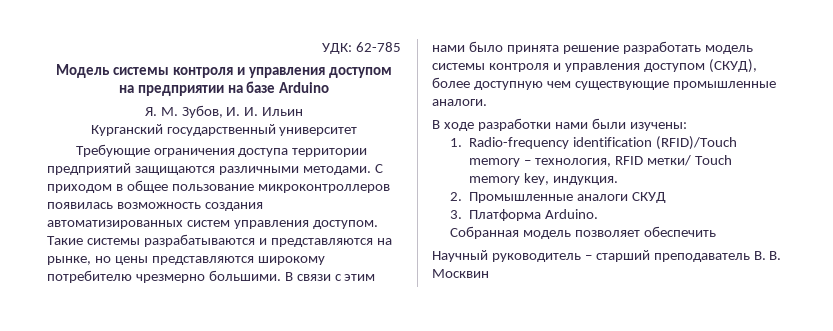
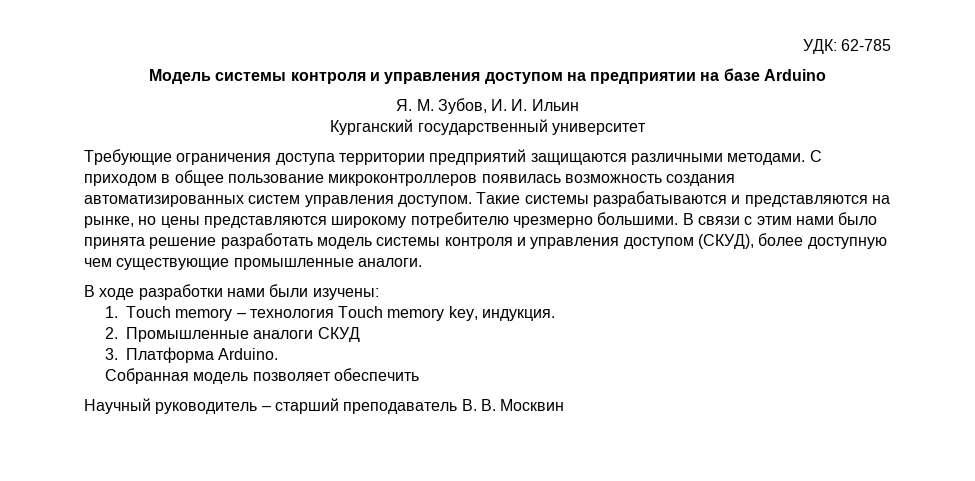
- 1. Radio-frequency identification (RFID)/Touch memory – технология, RFID метки/ Touch memory key, индукция.
+ 1. Touch memory – технология Touch memory key, индукция.

